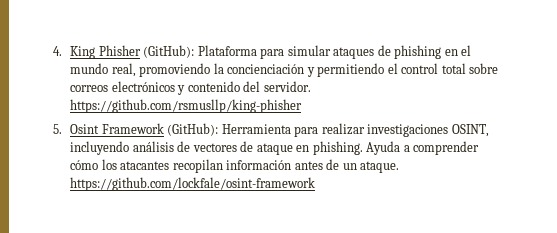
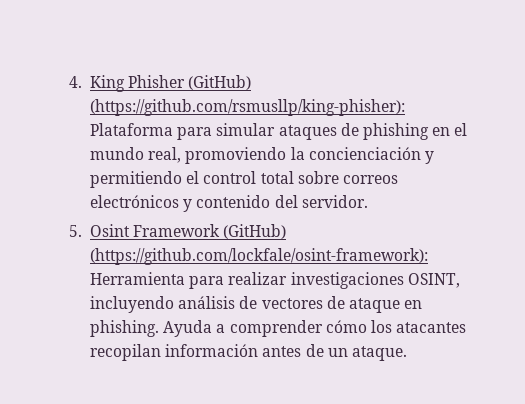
- 4. King Phisher (GitHub): Plataforma para simular ataques de phishing en el mundo real, promoviendo la concienciación y permitiendo el control total sobre correos electrónicos y contenido del servidor. https://github.com/rsmusllp/king-phisher
+ 4. King Phisher (GitHub) (https://github.com/rsmusllp/king-phisher): Plataforma para simular ataques de phishing en el mundo real, promoviendo la concienciación y permitiendo el control total sobre correos electrónicos y contenido del servidor.
- 5. Osint Framework (GitHub): Herramienta para realizar investigaciones OSINT, incluyendo análisis de vectores de ataque en phishing.
+ 5. Osint Framework (GitHub) (https://github.com/lockfale/osint-framework): Herramienta para realizar investigaciones OSINT, incluyendo análisis de vectores de ataque en phishing.
- Ayuda a comprender cómo los atacantes recopilan información antes de un ataque. https://github.com/lockfale/osint-framework
+ Ayuda a comprender cómo los atacantes recopilan información antes de un ataque.

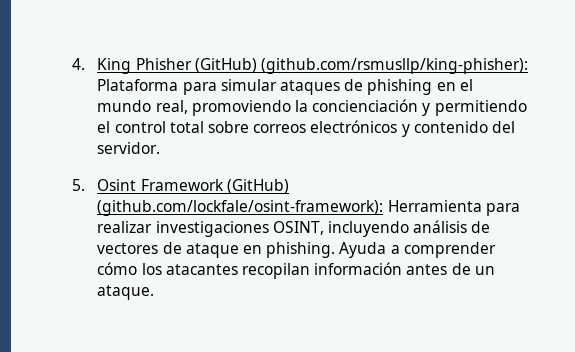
- 4. King Phisher (GitHub) (https://github.com/rsmusllp/king-phisher): Plataforma para simular ataques de phishing en el mundo real, promoviendo la concienciación y permitiendo el control total sobre correos electrónicos y contenido del servidor.
+ 4. King Phisher (GitHub) (github.com/rsmusllp/king-phisher): Plataforma para simular ataques de phishing en el mundo real, promoviendo la concienciación y permitiendo el control total sobre correos electrónicos y contenido del servidor.
- 5. Osint Framework (GitHub) (https://github.com/lockfale/osint-framework): Herramienta para realizar investigaciones OSINT, incluyendo análisis de vectores de ataque en phishing.
+ 5. Osint Framework (GitHub) (github.com/lockfale/osint-framework): Herramienta para realizar investigaciones OSINT, incluyendo análisis de vectores de ataque en phishing.

